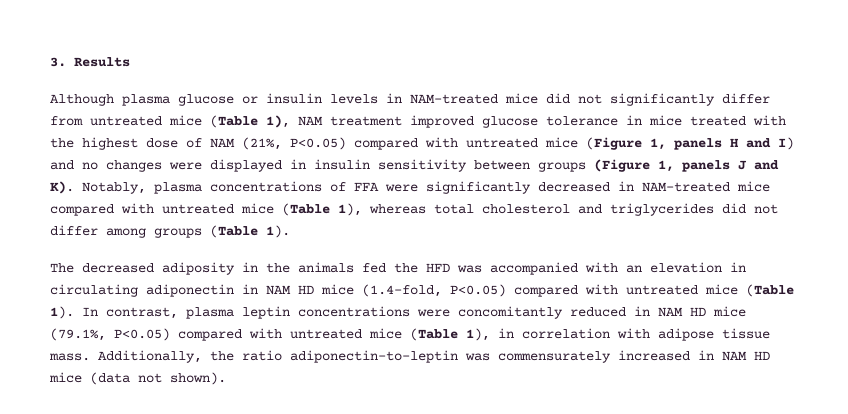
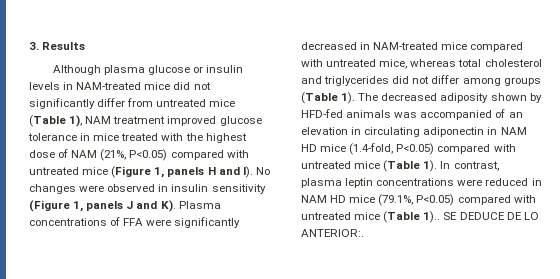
- Although plasma glucose or insulin levels in NAM-treated mice did not significantly differ from untreated mice (Table 1), NAM treatment improved glucose tolerance in mice treated with the highest dose of NAM (21%, P<0.05) compared with untreated mice (Figure 1, panels H and I) and no changes were displayed in insulin sensitivity between groups (Figure 1, panels J and K). Notably, plasma concentrations of FFA were significantly decreased in NAM-treated mice compared with untreated mice (Table 1), whereas total cholesterol and triglycerides did not differ among groups (Table 1).
- The decreased adiposity in the animals fed the HFD was accompanied with an elevation in circulating adiponectin in NAM HD mice (1.4-fold, P<0.05) compared with untreated mice (Table 1).
+ Although plasma glucose or insulin levels in NAM-treated mice did not significantly differ from untreated mice (Table 1), NAM treatment improved glucose tolerance in mice treated with the highest dose of NAM (21%, P<0.05) compared with untreated mice (Figure 1, panels H and I). No changes were observed in insulin sensitivity (Figure 1, panels J and K). Plasma concentrations of FFA were significantly decreased in NAM-treated mice compared with untreated mice, whereas total cholesterol and triglycerides did not differ among groups (Table 1). The decreased adiposity shown by HFD-fed animals was accompanied of an elevation in circulating adiponectin in NAM HD mice (1.4-fold, P<0.05) compared with untreated mice (Table 1).
- In contrast, plasma leptin concentrations were concomitantly reduced in NAM HD mice (79.1%, P<0.05) compared with untreated mice (Table 1), in correlation with adipose tissue mass. Additionally, the ratio adiponectin-to-leptin was commensurately increased in NAM HD mice (data not shown).
+ In contrast, plasma leptin concentrations were reduced in NAM HD mice (79.1%, P<0.05) compared with untreated mice (Table 1).. SE DEDUCE DE LO ANTERIOR:.

